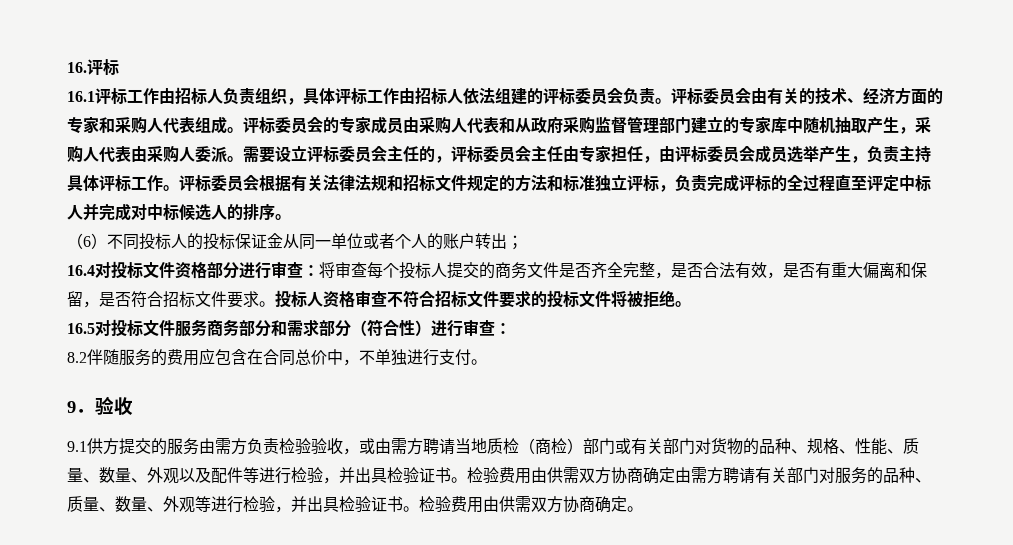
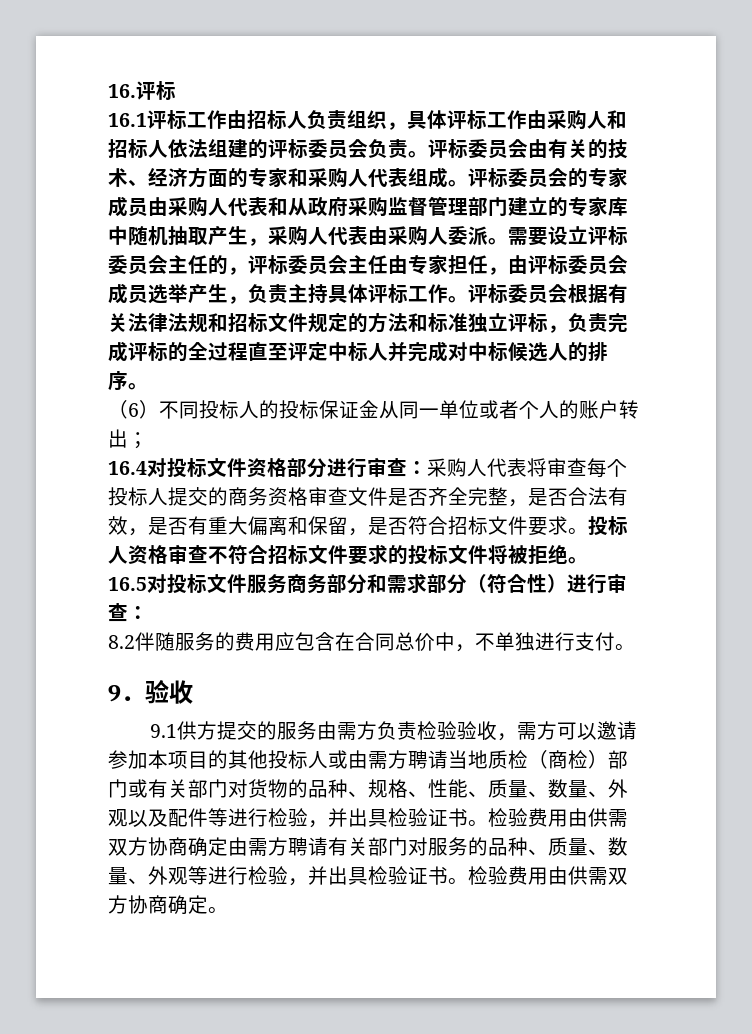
- 16.1评标工作由招标人负责组织，具体评标工作由招标人依法组建的评标委员会负责。
+ 16.1评标工作由招标人负责组织，具体评标工作由采购人和招标人依法组建的评标委员会负责。
- 16.4对投标文件资格部分进行审查：将审查每个投标人提交的商务文件是否齐全完整，是否合法有效，是否有重大偏离和保留，是否符合招标文件要求。
+ 16.4对投标文件资格部分进行审查：采购人代表将审查每个投标人提交的商务资格审查文件是否齐全完整，是否合法有效，是否有重大偏离和保留，是否符合招标文件要求。
- 9.1供方提交的服务由需方负责检验验收，或由需方聘请当地质检（商检）部门或有关部门对货物的品种、规格、性能、质量、数量、外观以及配件等进行检验，并出具检验证书。
+ 9.1供方提交的服务由需方负责检验验收，需方可以邀请参加本项目的其他投标人或由需方聘请当地质检（商检）部门或有关部门对货物的品种、规格、性能、质量、数量、外观以及配件等进行检验，并出具检验证书。

